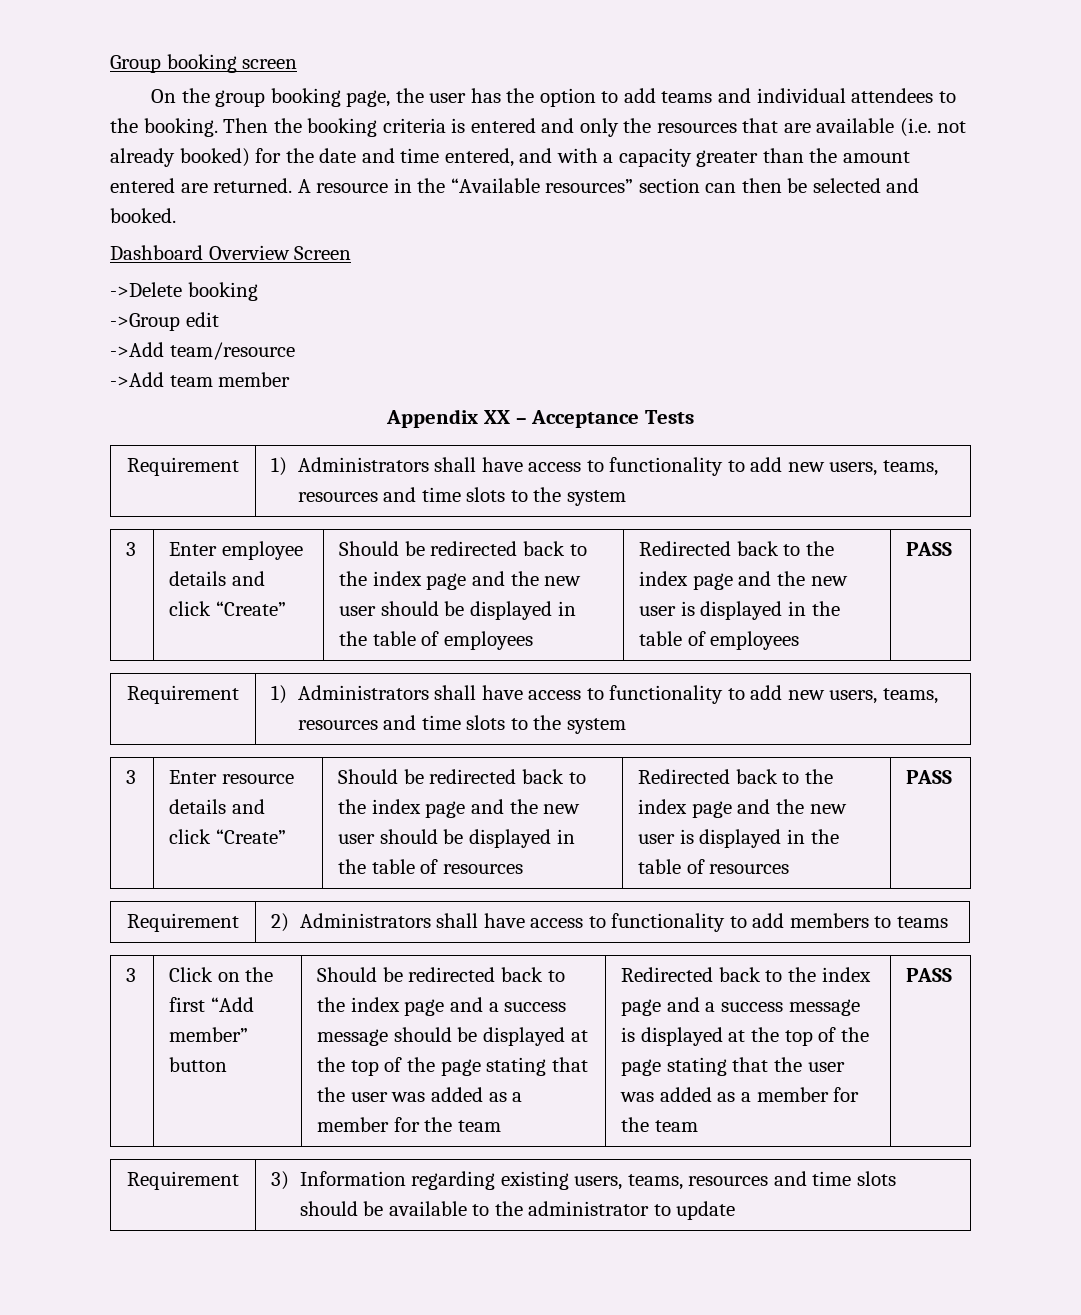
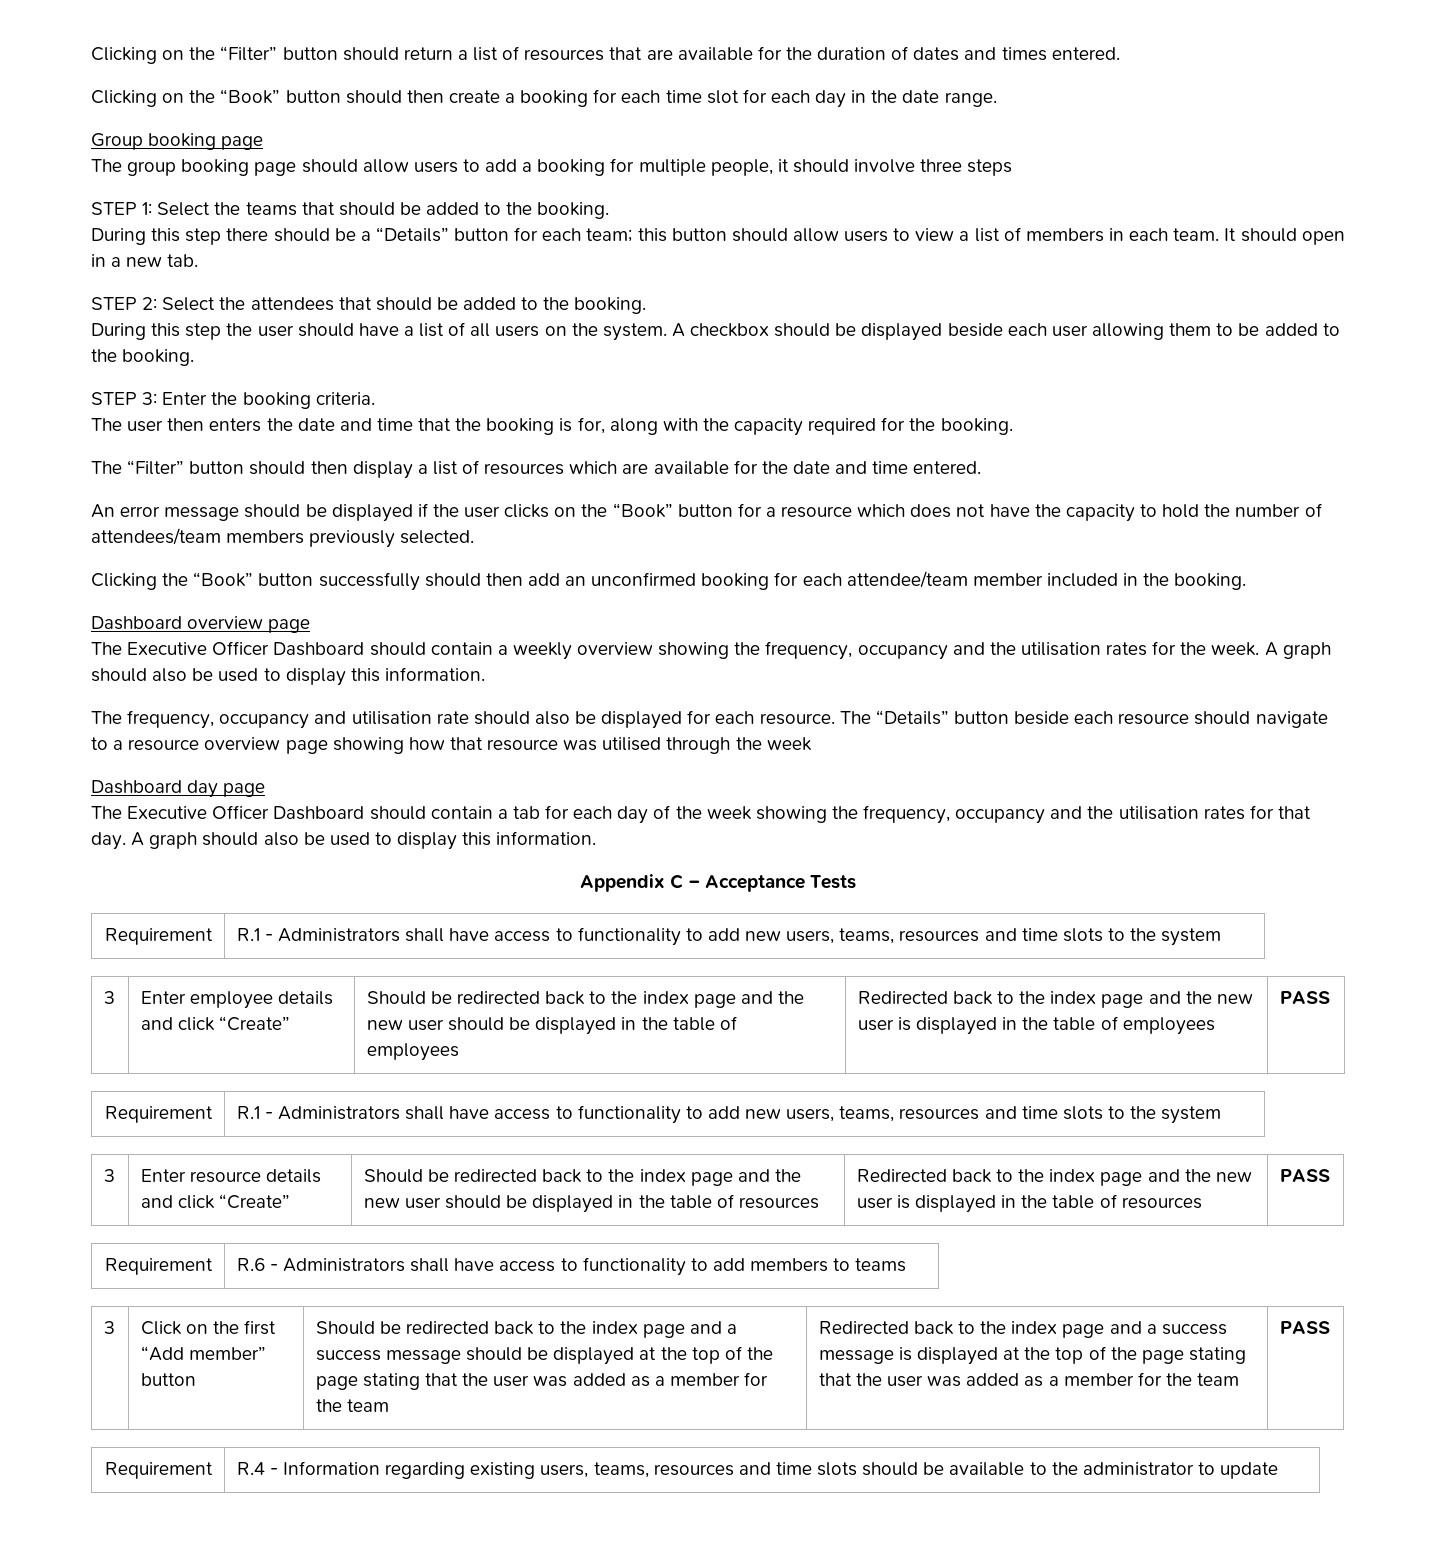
- Group booking screen
- On the group booking page, the user has the option to add teams and individual attendees to the booking. Then the booking criteria is entered and only the resources that are available (i.e. not already booked) for the date and time entered, and with a capacity greater than the amount entered are returned. A resource in the “Available resources” section can then be selected and booked.
- Dashboard Overview Screen
- ->Delete booking
- ->Group edit
- ->Add team/resource
- ->Add team member
+ Clicking on the “Filter” button should return a list of resources that are available for the duration of dates and times entered.
+ Clicking on the “Book” button should then create a booking for each time slot for each day in the date range.
+ Group booking page
+ The group booking page should allow users to add a booking for multiple people, it should involve three steps
+ STEP 1: Select the teams that should be added to the booking.
+ During this step there should be a “Details” button for each team; this button should allow users to view a list of members in each team. It should open in a new tab.
+ STEP 2: Select the attendees that should be added to the booking.
+ During this step the user should have a list of all users on the system. A checkbox should be displayed beside each user allowing them to be added to the booking.
+ STEP 3: Enter the booking criteria.
+ The user then enters the date and time that the booking is for, along with the capacity required for the booking.
+ The “Filter” button should then display a list of resources which are available for the date and time entered.
+ An error message should be displayed if the user clicks on the “Book” button for a resource which does not have the capacity to hold the number of attendees/team members previously selected.
+ Clicking the “Book” button successfully should then add an unconfirmed booking for each attendee/team member included in the booking.
+ Dashboard overview page
+ The Executive Officer Dashboard should contain a weekly overview showing the frequency, occupancy and the utilisation rates for the week. A graph should also be used to display this information.
+ The frequency, occupancy and utilisation rate should also be displayed for each resource. The “Details” button beside each resource should navigate to a resource overview page showing how that resource was utilised through the week
+ Dashboard day page
+ The Executive Officer Dashboard should contain a tab for each day of the week showing the frequency, occupancy and the utilisation rates for that day. A graph should also be used to display this information.
- Appendix XX – Acceptance Tests
- Requirement | 1) Administrators shall have access to functionality to add new users, teams, resources and time slots to the system
+ Appendix C – Acceptance Tests
+ Requirement | R.1 - Administrators shall have access to functionality to add new users, teams, resources and time slots to the system
  Redirected back to the index page and the new user is displayed in the table of employees | PASS
- Requirement | 1) Administrators shall have access to functionality to add new users, teams, resources and time slots to the system
+ Requirement | R.1 - Administrators shall have access to functionality to add new users, teams, resources and time slots to the system
- Requirement | 2) Administrators shall have access to functionality to add members to teams
+ Requirement | R.6 - Administrators shall have access to functionality to add members to teams
- Requirement | 3) Information regarding existing users, teams, resources and time slots should be available to the administrator to update
+ Requirement | R.4 - Information regarding existing users, teams, resources and time slots should be available to the administrator to update

